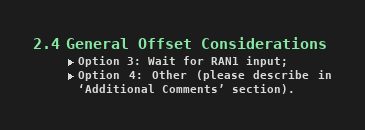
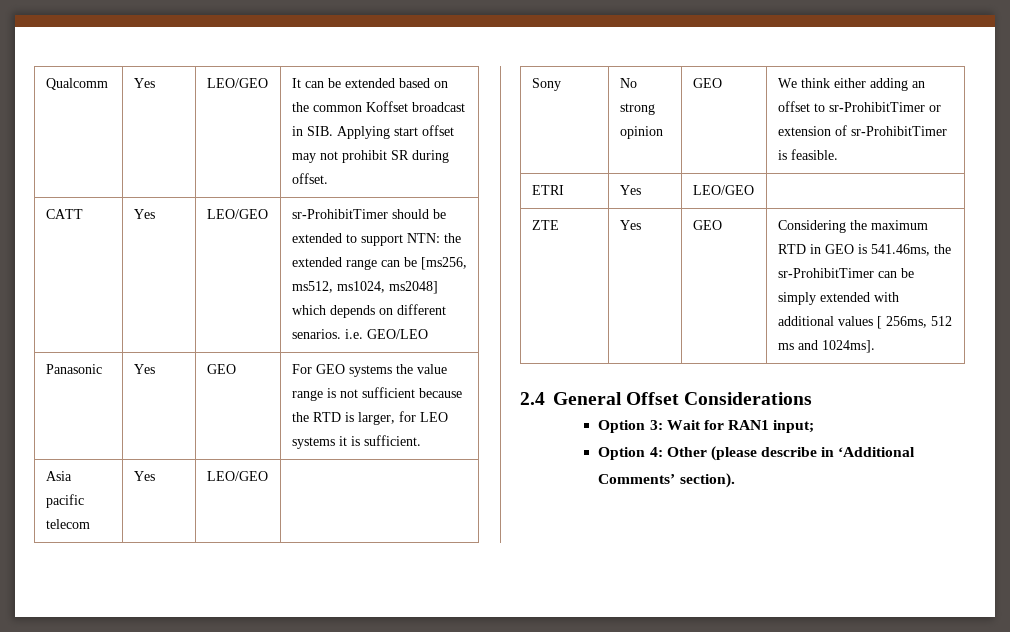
+ Qualcomm | Yes | LEO/GEO | It can be extended based on the common Koffset broadcast in SIB. Applying start offset may not prohibit SR during offset.
+ CATT | Yes | LEO/GEO | sr-ProhibitTimer should be extended to support NTN: the extended range can be [ms256, ms512, ms1024, ms2048] which depends on different senarios. i.e. GEO/LEO
+ Panasonic | Yes | GEO | For GEO systems the value range is not sufficient because the RTD is larger, for LEO systems it is sufficient.
+ Asia pacific telecom | Yes | LEO/GEO |
+ Sony | No strong opinion | GEO | We think either adding an offset to sr-ProhibitTimer or extension of sr-ProhibitTimer is feasible.
+ ETRI | Yes | LEO/GEO |
+ ZTE | Yes | GEO | Considering the maximum RTD in GEO is 541.46ms, the sr-ProhibitTimer can be simply extended with additional values [ 256ms, 512 ms and 1024ms].

